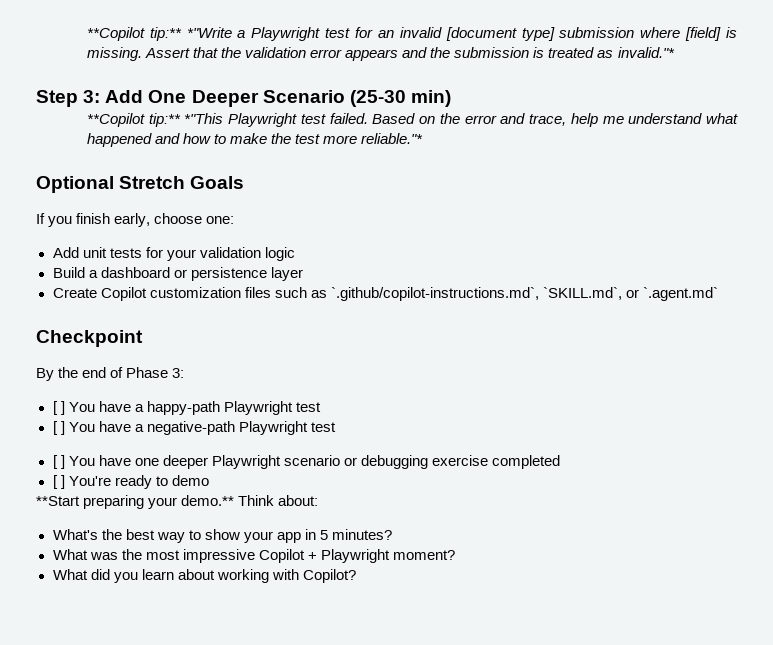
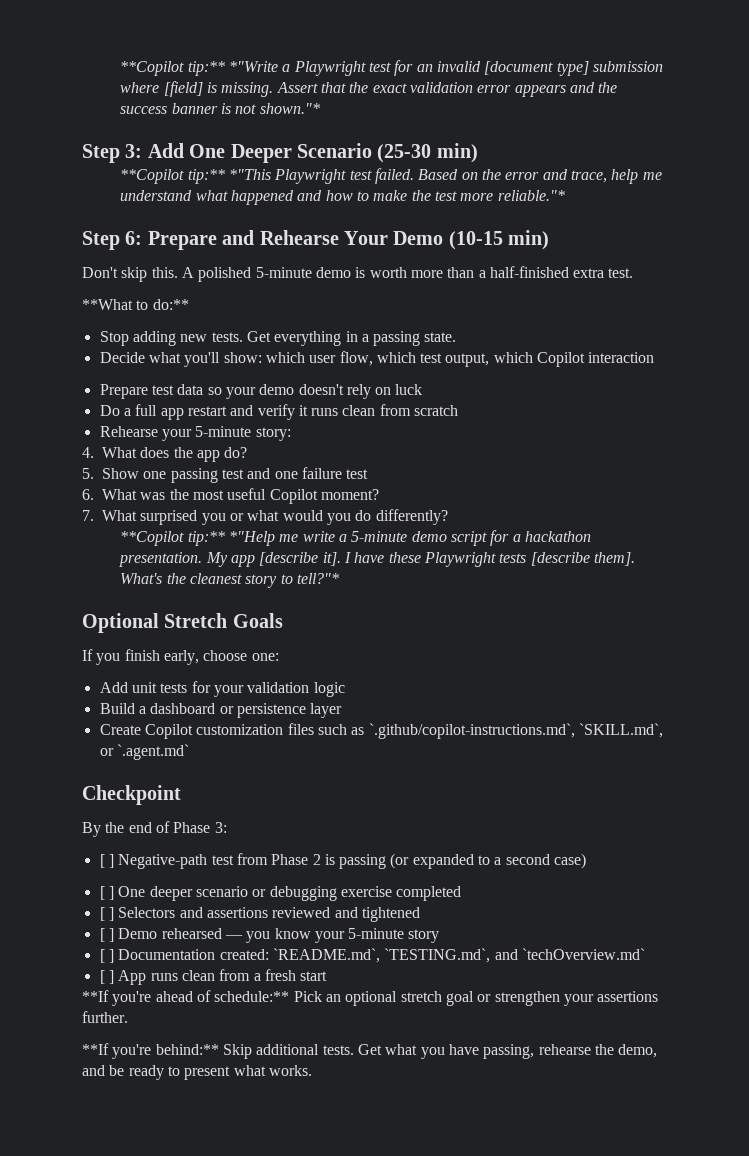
- Assert that the validation error appears and the submission is treated as invalid."*
+ Assert that the exact validation error appears and the success banner is not shown."*
+ Step 6: Prepare and Rehearse Your Demo (10-15 min)
+ Don't skip this. A polished 5-minute demo is worth more than a half-finished extra test.
+ **What to do:**
+ Stop adding new tests. Get everything in a passing state.
+ Decide what you'll show: which user flow, which test output, which Copilot interaction
+ Prepare test data so your demo doesn't rely on luck
+ Do a full app restart and verify it runs clean from scratch
+ Rehearse your 5-minute story:
+ 4. What does the app do?
+ 5. Show one passing test and one failure test
+ 6. What was the most useful Copilot moment?
+ 7. What surprised you or what would you do differently?
+ **Copilot tip:** *"Help me write a 5-minute demo script for a hackathon presentation. My app [describe it]. I have these Playwright tests [describe them]. What's the cleanest story to tell?"*
- [ ] You have a happy-path Playwright test
- [ ] You have a negative-path Playwright test
- [ ] You have one deeper Playwright scenario or debugging exercise completed
+ [ ] Negative-path test from Phase 2 is passing (or expanded to a second case)
+ [ ] One deeper scenario or debugging exercise completed
- [ ] You're ready to demo
- **Start preparing your demo.** Think about:
- What's the best way to show your app in 5 minutes?
- What was the most impressive Copilot + Playwright moment?
- What did you learn about working with Copilot?
+ [ ] Selectors and assertions reviewed and tightened
+ [ ] Demo rehearsed — you know your 5-minute story
+ [ ] Documentation created: `README.md`, `TESTING.md`, and `techOverview.md`
+ [ ] App runs clean from a fresh start
+ **If you're ahead of schedule:** Pick an optional stretch goal or strengthen your assertions further.
+ **If you're behind:** Skip additional tests. Get what you have passing, rehearse the demo, and be ready to present what works.

